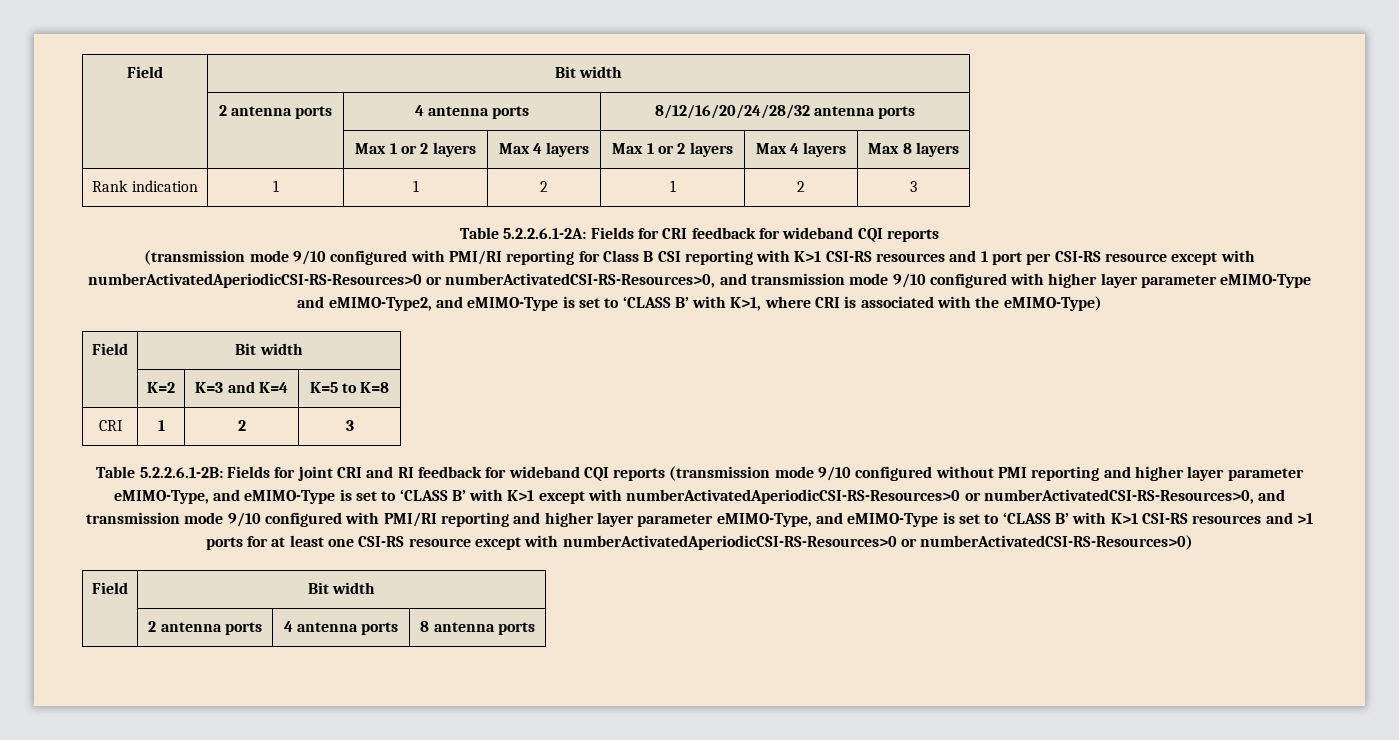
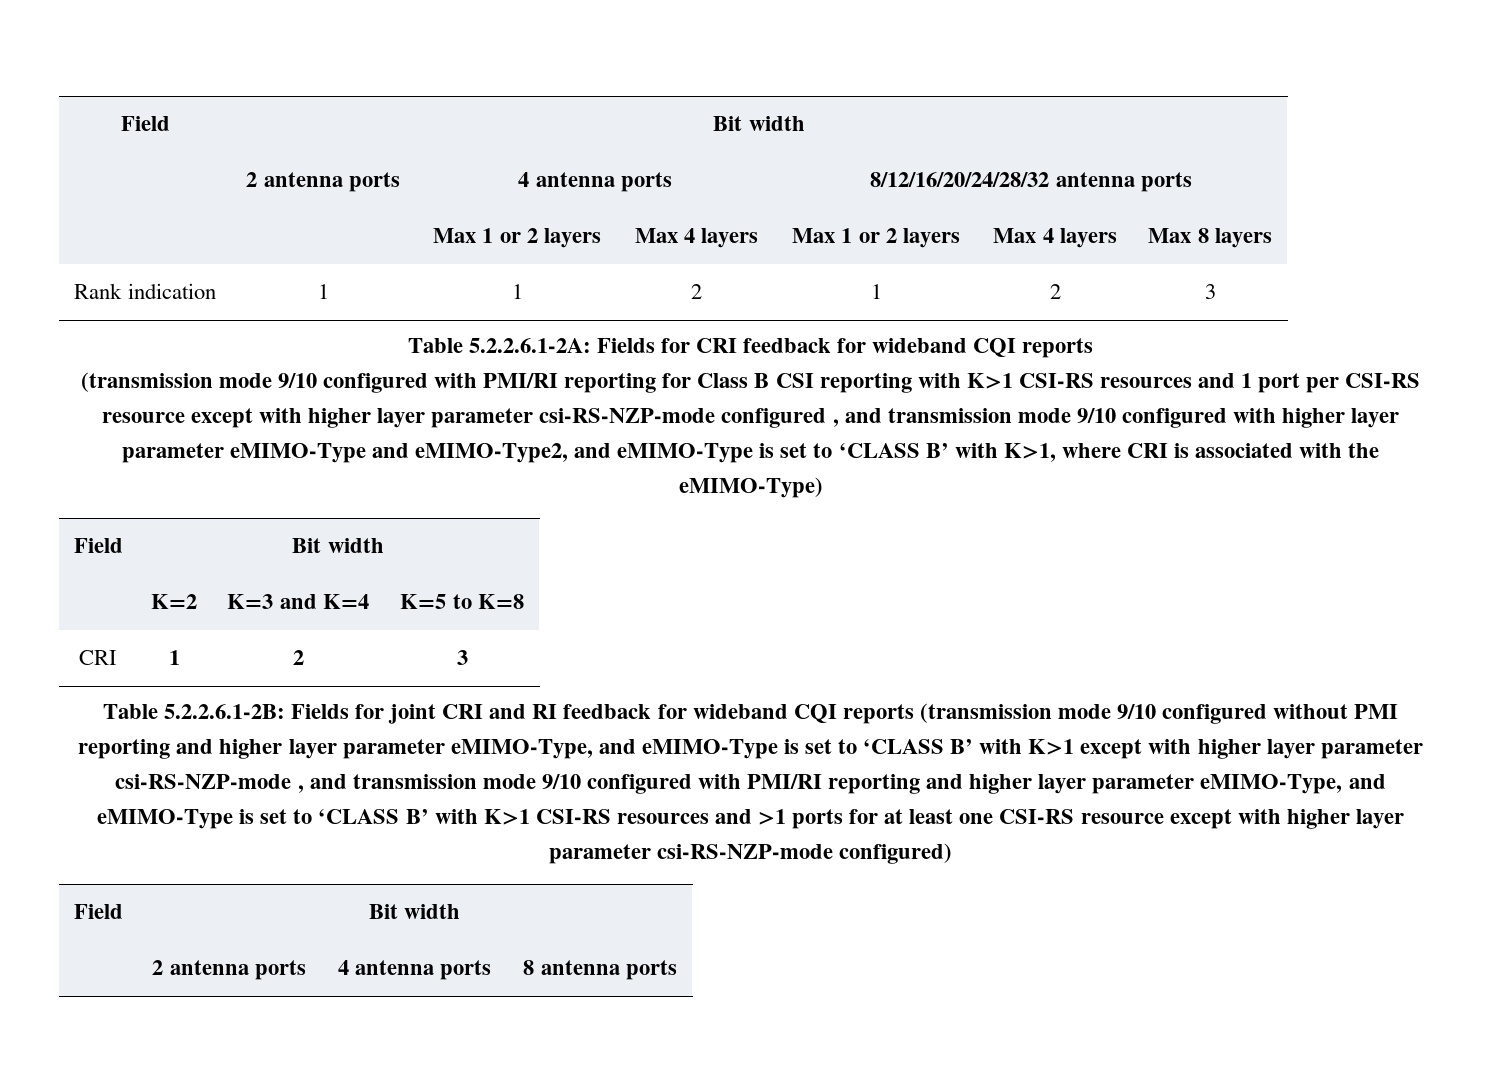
- (transmission mode 9/10 configured with PMI/RI reporting for Class B CSI reporting with K>1 CSI-RS resources and 1 port per CSI-RS resource except with numberActivatedAperiodicCSI-RS-Resources>0 or numberActivatedCSI-RS-Resources>0, and transmission mode 9/10 configured with higher layer parameter eMIMO-Type and eMIMO-Type2, and eMIMO-Type is set to ‘CLASS B’ with K>1, where CRI is associated with the eMIMO-Type)
+ (transmission mode 9/10 configured with PMI/RI reporting for Class B CSI reporting with K>1 CSI-RS resources and 1 port per CSI-RS resource except with higher layer parameter csi-RS-NZP-mode configured , and transmission mode 9/10 configured with higher layer parameter eMIMO-Type and eMIMO-Type2, and eMIMO-Type is set to ‘CLASS B’ with K>1, where CRI is associated with the eMIMO-Type)
- Fields for joint CRI and RI feedback for wideband CQI reports (transmission mode 9/10 configured without PMI reporting and higher layer parameter eMIMO-Type, and eMIMO-Type is set to ‘CLASS B’ with K>1 except with numberActivatedAperiodicCSI-RS-Resources>0 or numberActivatedCSI-RS-Resources>0, and transmission mode 9/10 configured with PMI/RI reporting and higher layer parameter eMIMO-Type, and eMIMO-Type is set to ‘CLASS B’ with K>1 CSI-RS resources and >1 ports for at least one CSI-RS resource except with numberActivatedAperiodicCSI-RS-Resources>0 or numberActivatedCSI-RS-Resources>0)
+ Fields for joint CRI and RI feedback for wideband CQI reports (transmission mode 9/10 configured without PMI reporting and higher layer parameter eMIMO-Type, and eMIMO-Type is set to ‘CLASS B’ with K>1 except with higher layer parameter csi-RS-NZP-mode , and transmission mode 9/10 configured with PMI/RI reporting and higher layer parameter eMIMO-Type, and eMIMO-Type is set to ‘CLASS B’ with K>1 CSI-RS resources and >1 ports for at least one CSI-RS resource except with higher layer parameter csi-RS-NZP-mode configured)

